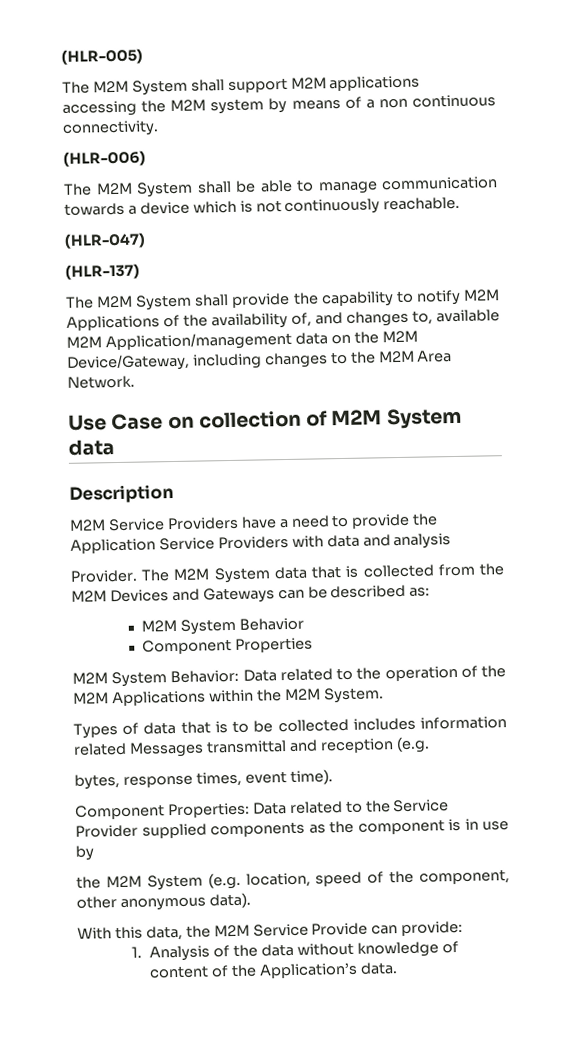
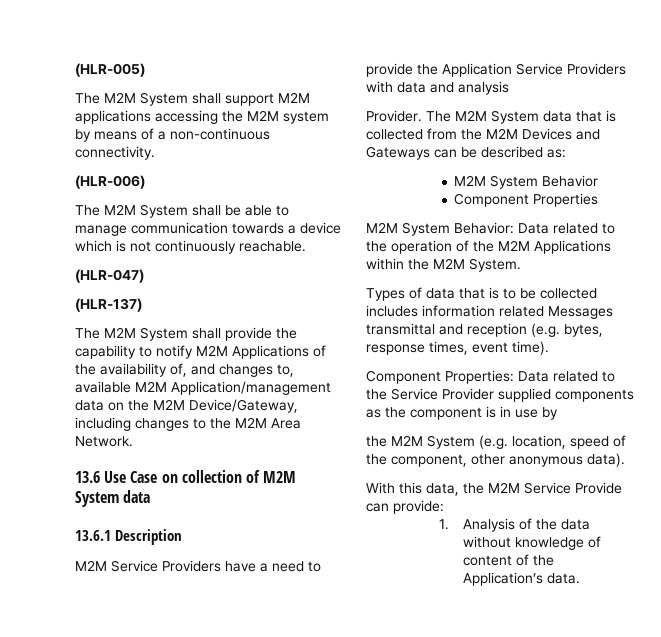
- The M2M System shall support M2M applications accessing the M2M system by means of a non continuous connectivity.
+ The M2M System shall support M2M applications accessing the M2M system by means of a non-continuous connectivity.
- Use Case on collection of M2M System data
+ 13.6 Use Case on collection of M2M System data
- Description
+ 13.6.1 Description
- Types of data that is to be collected includes information related Messages transmittal and reception (e.g.
- bytes, response times, event time).
+ Types of data that is to be collected includes information related Messages transmittal and reception (e.g. bytes, response times, event time).

